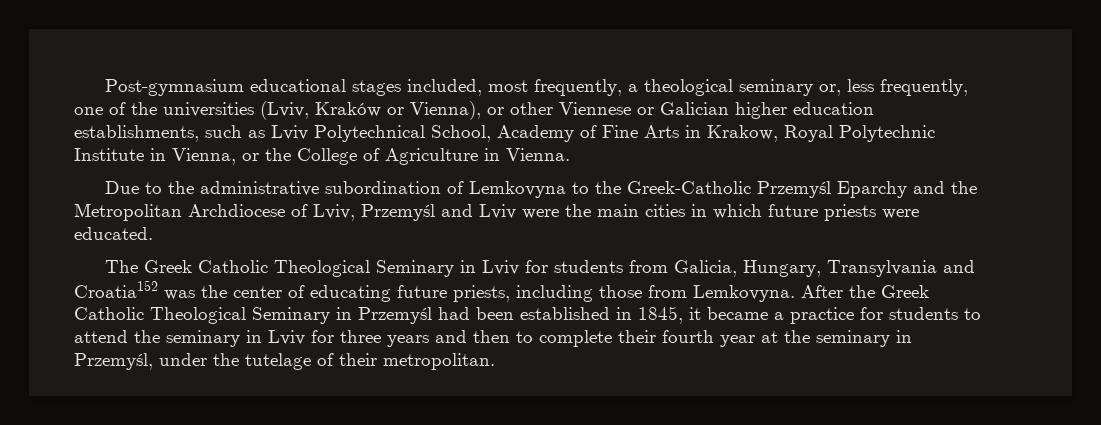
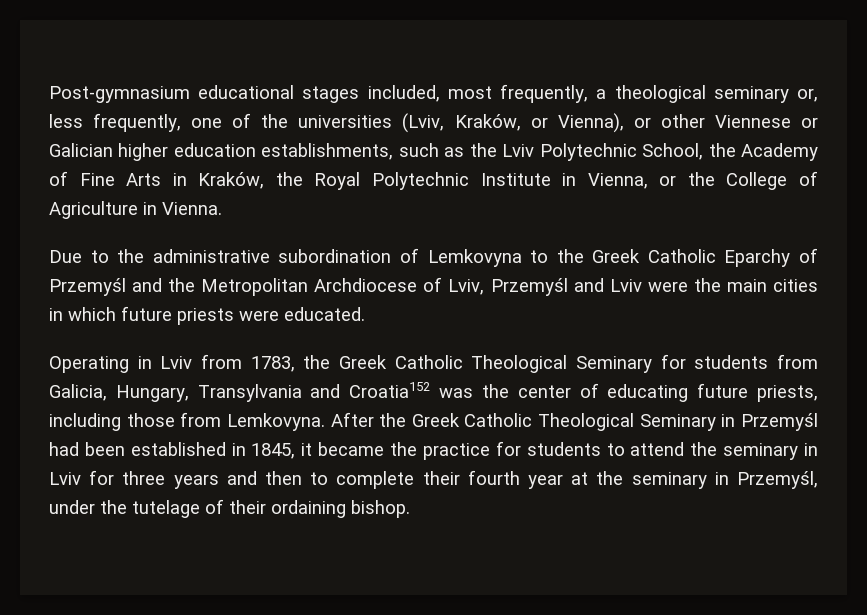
- Post-gymnasium educational stages included, most frequently, a theological seminary or, less frequently, one of the universities (Lviv, Kraków or Vienna), or other Viennese or Galician higher education establishments, such as Lviv Polytechnical School, Academy of Fine Arts in Krakow, Royal Polytechnic Institute in Vienna, or the College of Agriculture in Vienna.
+ Post-gymnasium educational stages included, most frequently, a theological seminary or, less frequently, one of the universities (Lviv, Kraków, or Vienna), or other Viennese or Galician higher education establishments, such as the Lviv Polytechnic School, the Academy of Fine Arts in Kraków, the Royal Polytechnic Institute in Vienna, or the College of Agriculture in Vienna.
- Due to the administrative subordination of Lemkovyna to the Greek-Catholic Przemyśl Eparchy and the Metropolitan Archdiocese of Lviv, Przemyśl and Lviv were the main cities in which future priests were educated.
+ Due to the administrative subordination of Lemkovyna to the Greek Catholic Eparchy of Przemyśl and the Metropolitan Archdiocese of Lviv, Przemyśl and Lviv were the main cities in which future priests were educated.
- The Greek Catholic Theological Seminary in Lviv for students from Galicia, Hungary, Transylvania and Croatia152 was the center of educating future priests, including those from Lemkovyna.
+ Operating in Lviv from 1783, the Greek Catholic Theological Seminary for students from Galicia, Hungary, Transylvania and Croatia152 was the center of educating future priests, including those from Lemkovyna.
- After the Greek Catholic Theological Seminary in Przemyśl had been established in 1845, it became a practice for students to attend the seminary in Lviv for three years and then to complete their fourth year at the seminary in Przemyśl, under the tutelage of their metropolitan.
+ After the Greek Catholic Theological Seminary in Przemyśl had been established in 1845, it became the practice for students to attend the seminary in Lviv for three years and then to complete their fourth year at the seminary in Przemyśl, under the tutelage of their ordaining bishop.

